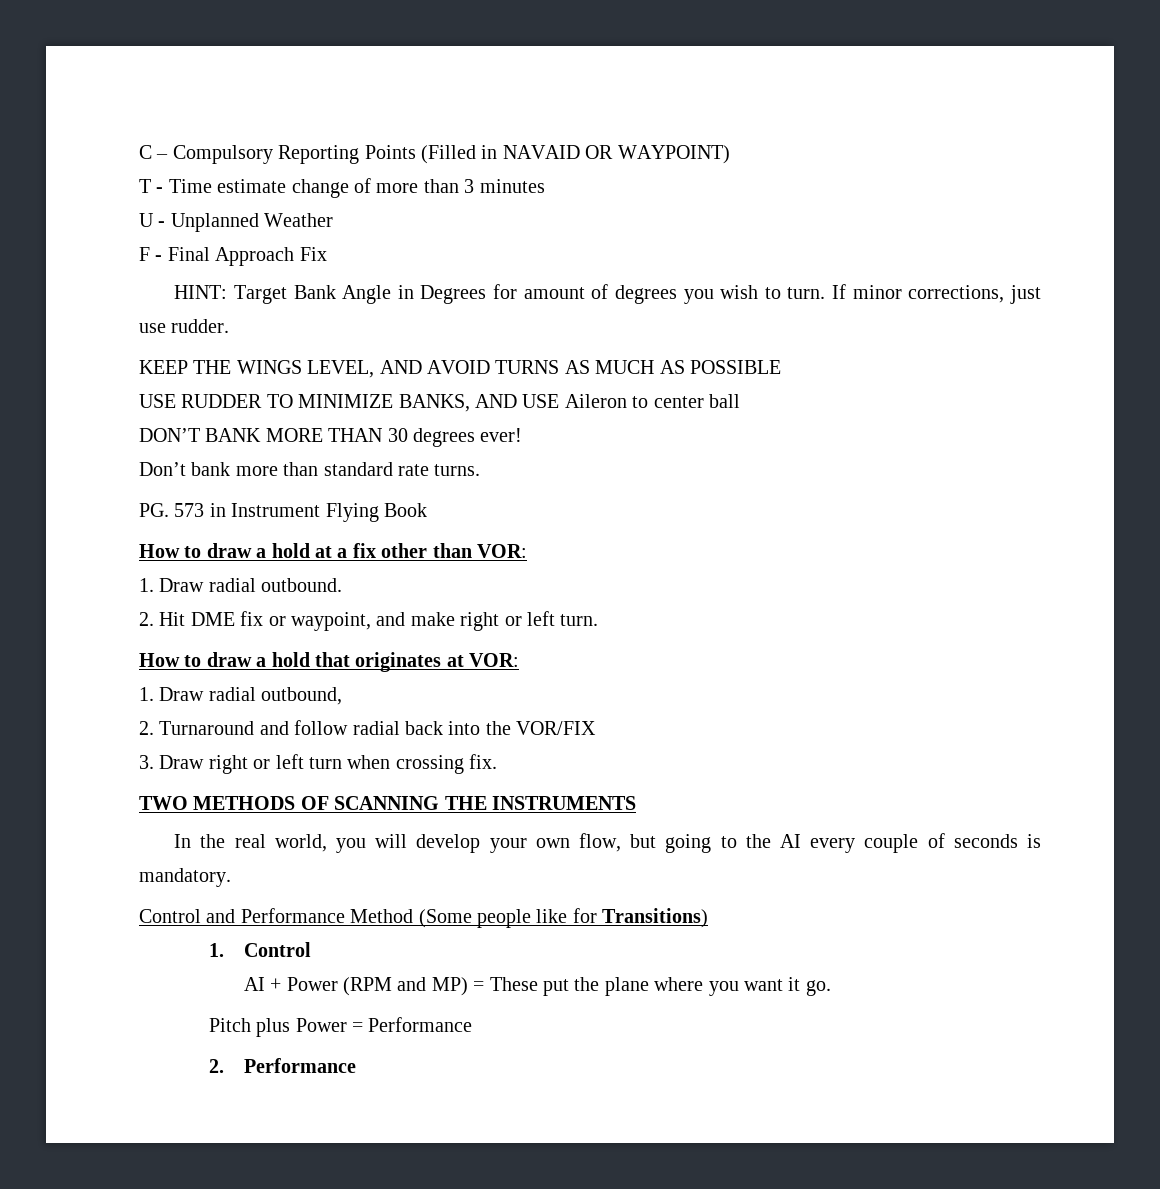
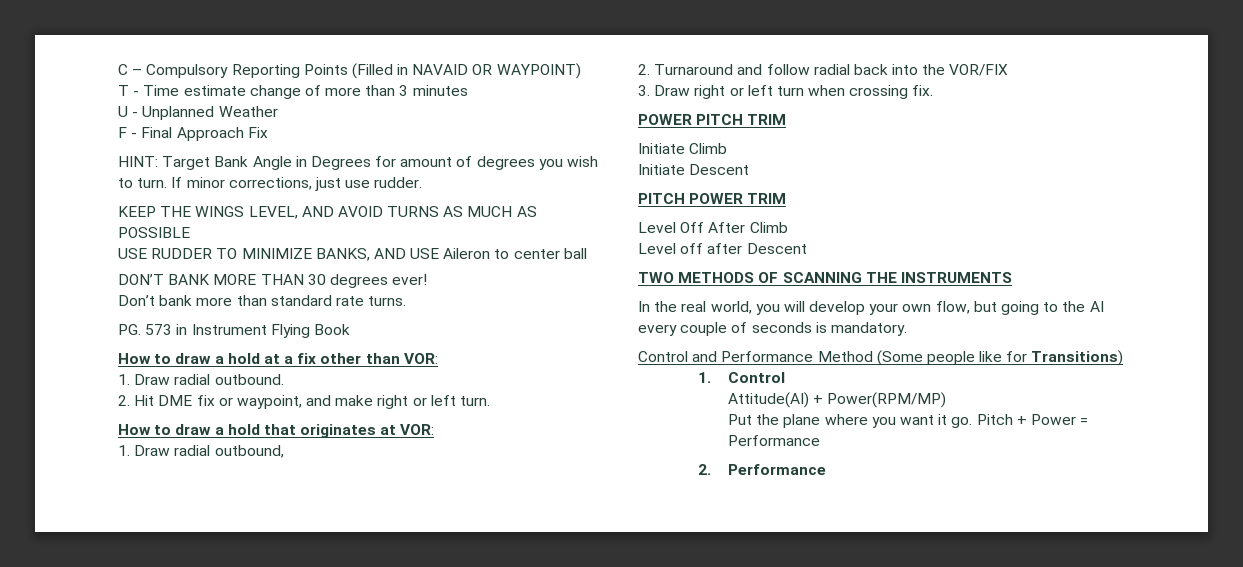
+ POWER PITCH TRIM
+ Initiate Climb
+ Initiate Descent
+ PITCH POWER TRIM
+ Level Off After Climb
+ Level off after Descent
- AI + Power (RPM and MP) = These put the plane where you want it go.
- Pitch plus Power = Performance
+ Attitude(AI) + Power(RPM/MP)
+ Put the plane where you want it go. Pitch + Power = Performance

